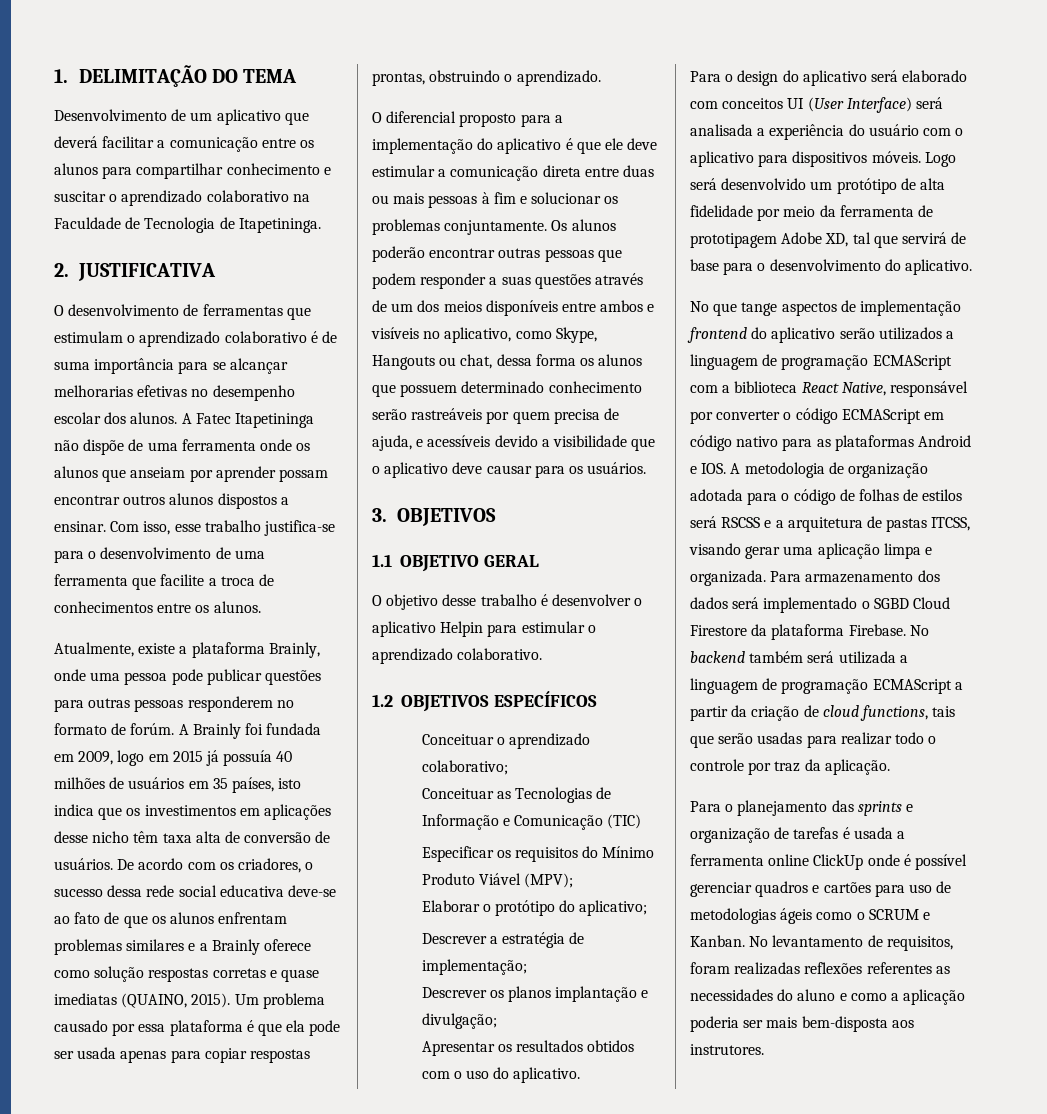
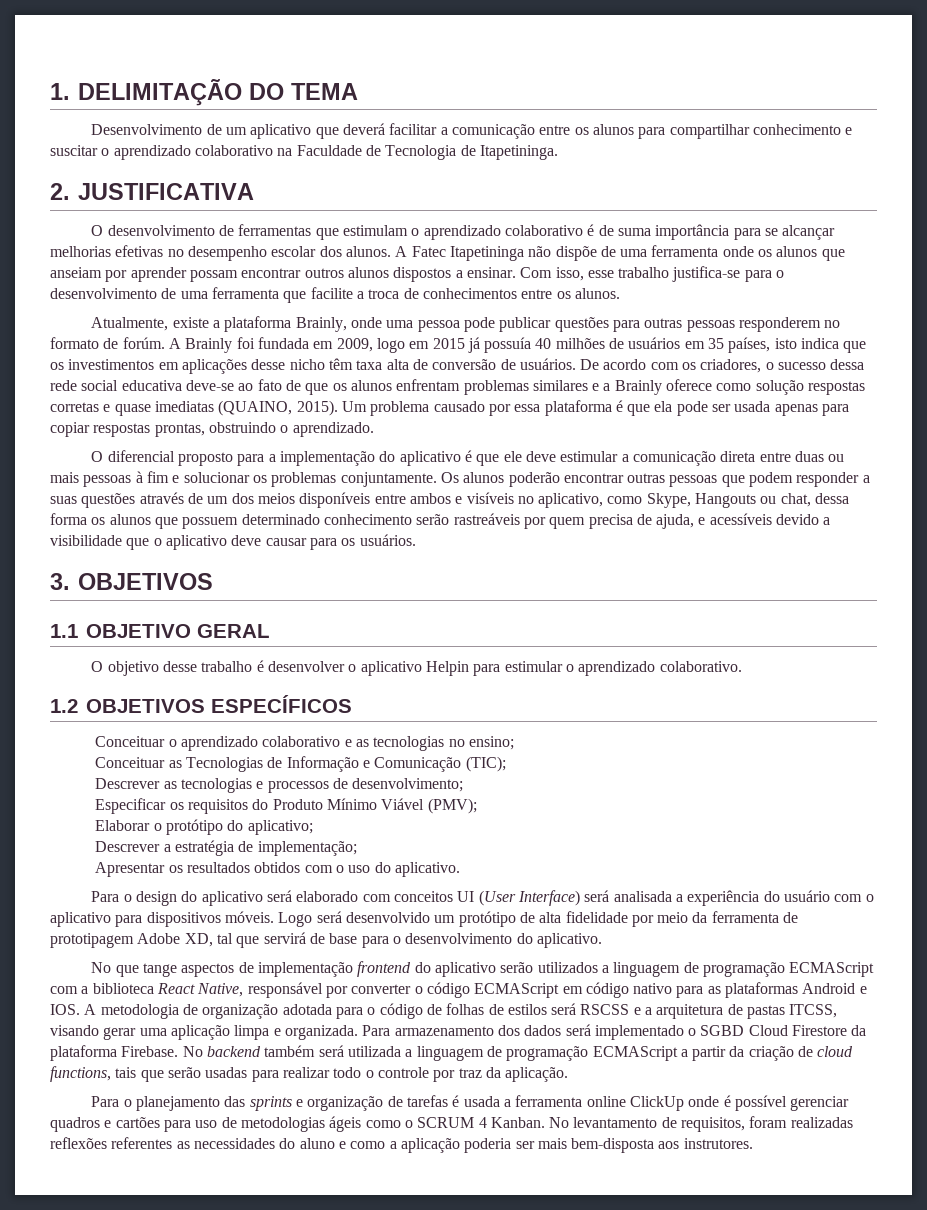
- O desenvolvimento de ferramentas que estimulam o aprendizado colaborativo é de suma importância para se alcançar melhorarias efetivas no desempenho escolar dos alunos.
+ O desenvolvimento de ferramentas que estimulam o aprendizado colaborativo é de suma importância para se alcançar melhorias efetivas no desempenho escolar dos alunos.
- Conceituar o aprendizado colaborativo;
+ Conceituar o aprendizado colaborativo e as tecnologias no ensino;
- Conceituar as Tecnologias de Informação e Comunicação (TIC)
+ Conceituar as Tecnologias de Informação e Comunicação (TIC);
+ Descrever as tecnologias e processos de desenvolvimento;
- Especificar os requisitos do Mínimo Produto Viável (MPV);
+ Especificar os requisitos do Produto Mínimo Viável (PMV);
- Descrever os planos implantação e divulgação;
- Para o planejamento das sprints e organização de tarefas é usada a ferramenta online ClickUp onde é possível gerenciar quadros e cartões para uso de metodologias ágeis como o SCRUM e Kanban.
+ Para o planejamento das sprints e organização de tarefas é usada a ferramenta online ClickUp onde é possível gerenciar quadros e cartões para uso de metodologias ágeis como o SCRUM 4 Kanban.

